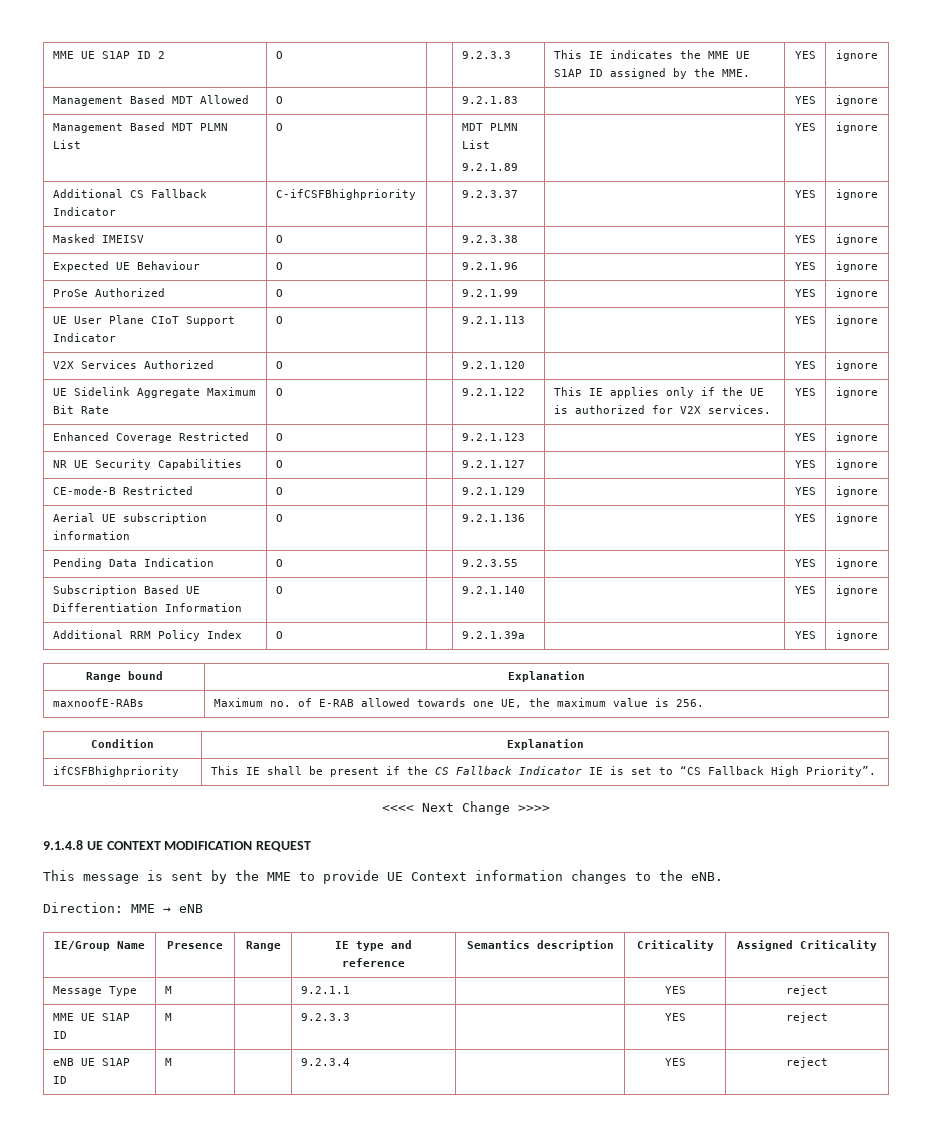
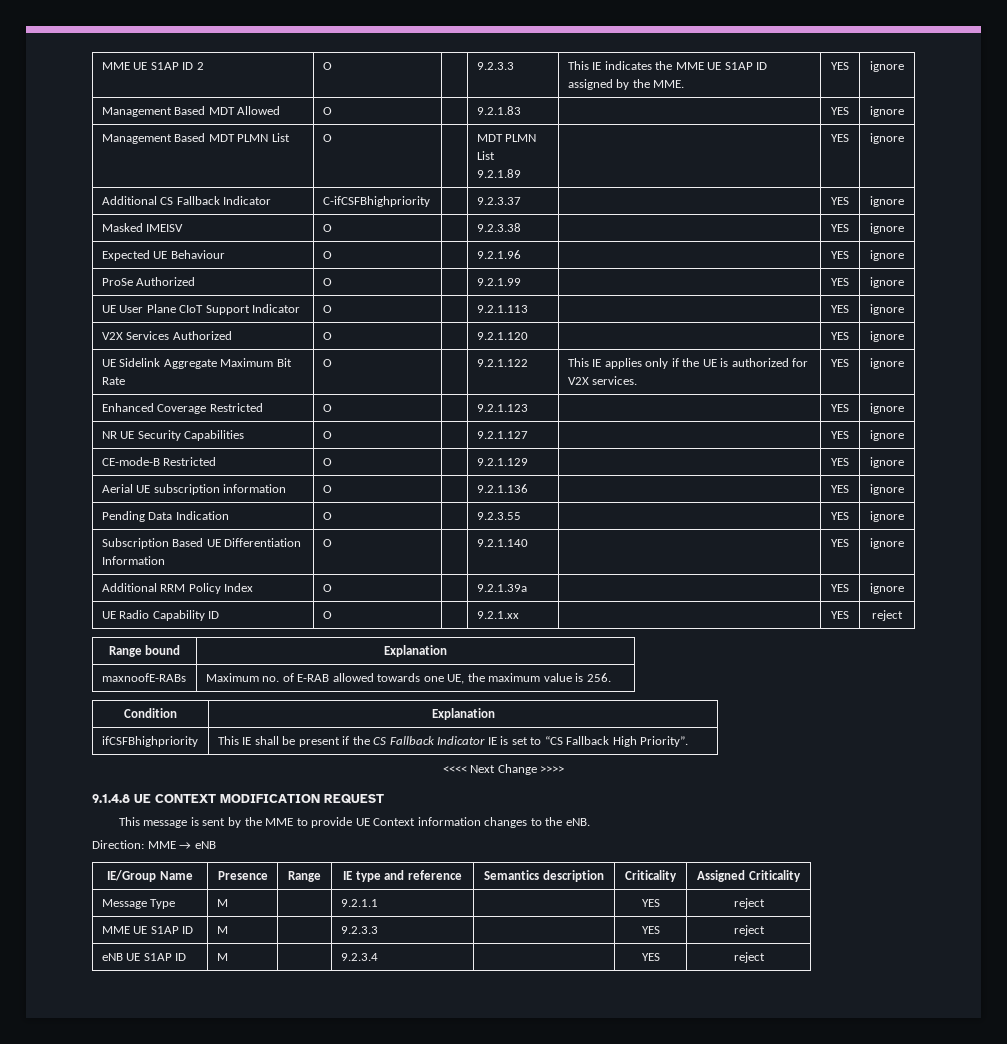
+ UE Radio Capability ID | O | | 9.2.1.xx | | YES | reject

